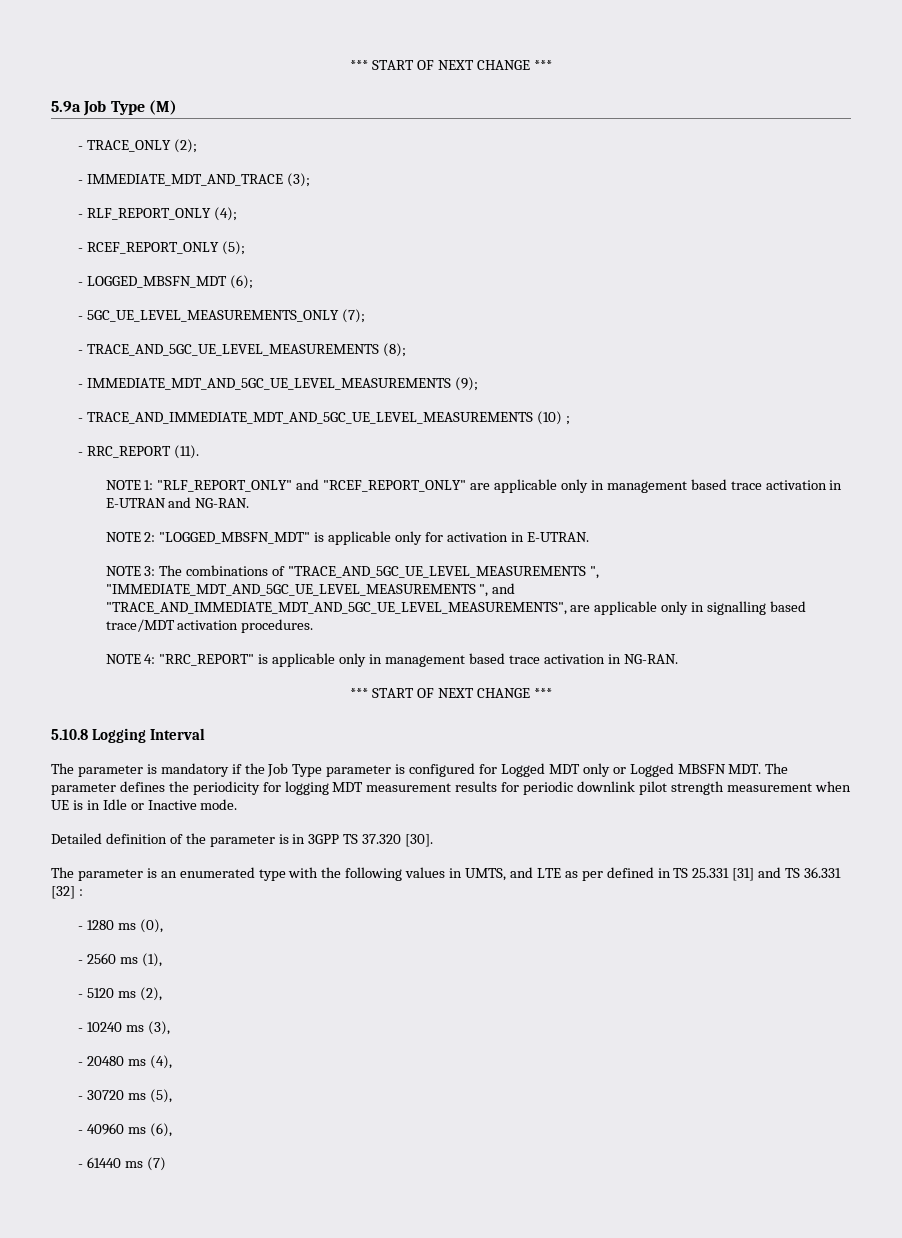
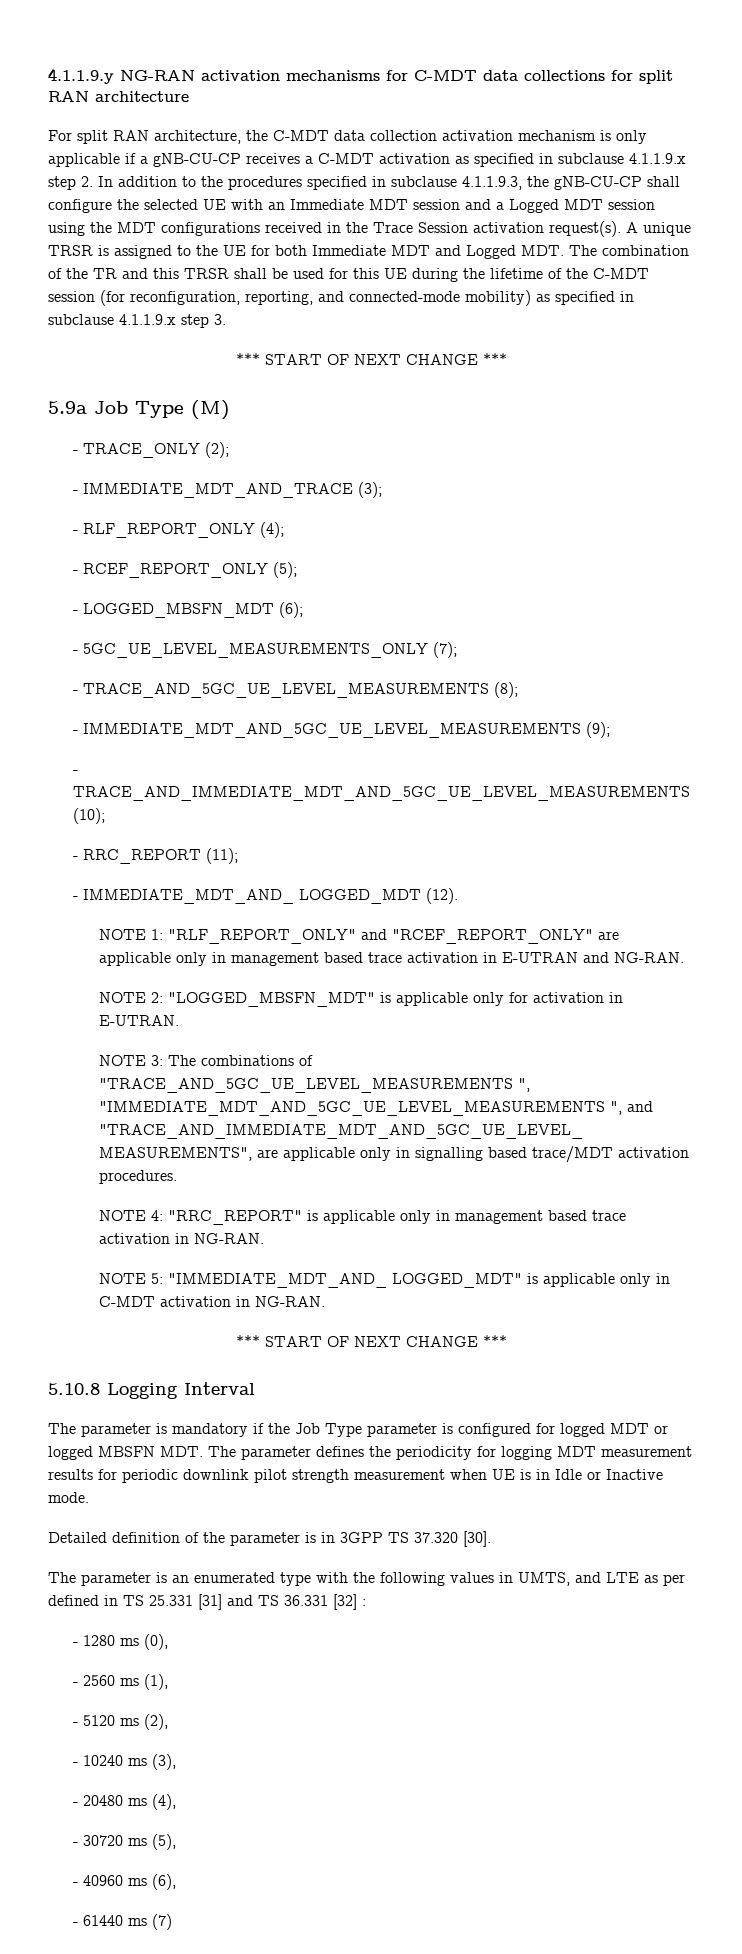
+ 4.1.1.9.y NG-RAN activation mechanisms for C-MDT data collections for split RAN architecture
+ For split RAN architecture, the C-MDT data collection activation mechanism is only applicable if a gNB-CU-CP receives a C-MDT activation as specified in subclause 4.1.1.9.x step 2. In addition to the procedures specified in subclause 4.1.1.9.3, the gNB-CU-CP shall configure the selected UE with an Immediate MDT session and a Logged MDT session using the MDT configurations received in the Trace Session activation request(s). A unique TRSR is assigned to the UE for both Immediate MDT and Logged MDT. The combination of the TR and this TRSR shall be used for this UE during the lifetime of the C-MDT session (for reconfiguration, reporting, and connected-mode mobility) as specified in subclause 4.1.1.9.x step 3.
- - TRACE_AND_IMMEDIATE_MDT_AND_5GC_UE_LEVEL_MEASUREMENTS (10) ;
+ - TRACE_AND_IMMEDIATE_MDT_AND_5GC_UE_LEVEL_MEASUREMENTS (10);
- - RRC_REPORT (11).
+ - RRC_REPORT (11);
+ - IMMEDIATE_MDT_AND_ LOGGED_MDT (12).
+ NOTE 5: "IMMEDIATE_MDT_AND_ LOGGED_MDT" is applicable only in C-MDT activation in NG-RAN.
- The parameter is mandatory if the Job Type parameter is configured for Logged MDT only or Logged MBSFN MDT. The parameter defines the periodicity for logging MDT measurement results for periodic downlink pilot strength measurement when UE is in Idle or Inactive mode.
+ The parameter is mandatory if the Job Type parameter is configured for logged MDT or logged MBSFN MDT. The parameter defines the periodicity for logging MDT measurement results for periodic downlink pilot strength measurement when UE is in Idle or Inactive mode.

